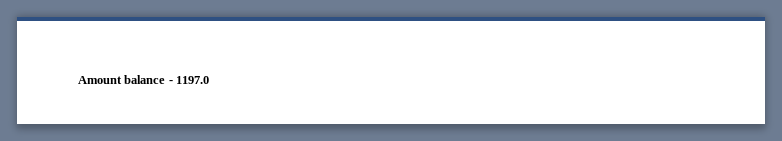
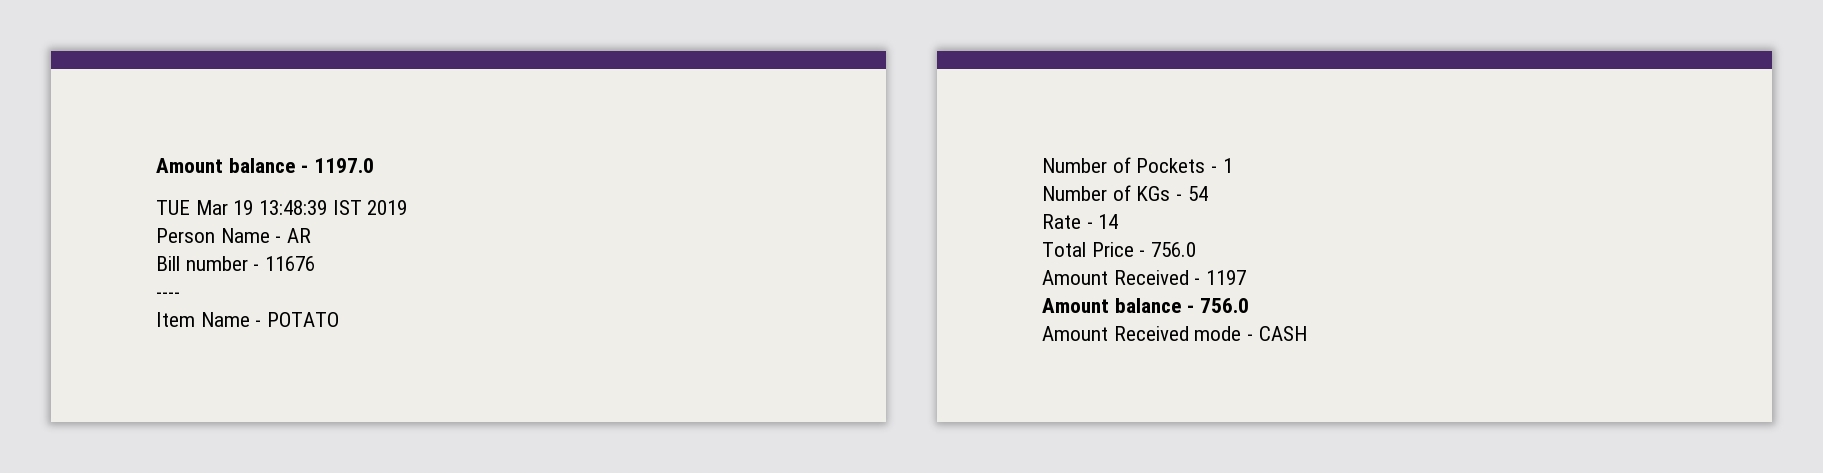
+ TUE Mar 19 13:48:39 IST 2019
+ Person Name - AR
+ Bill number - 11676
+ ----
+ Item Name - POTATO
+ Number of Pockets - 1
+ Number of KGs - 54
+ Rate - 14
+ Total Price - 756.0
+ Amount Received - 1197
+ Amount balance - 756.0
+ Amount Received mode - CASH

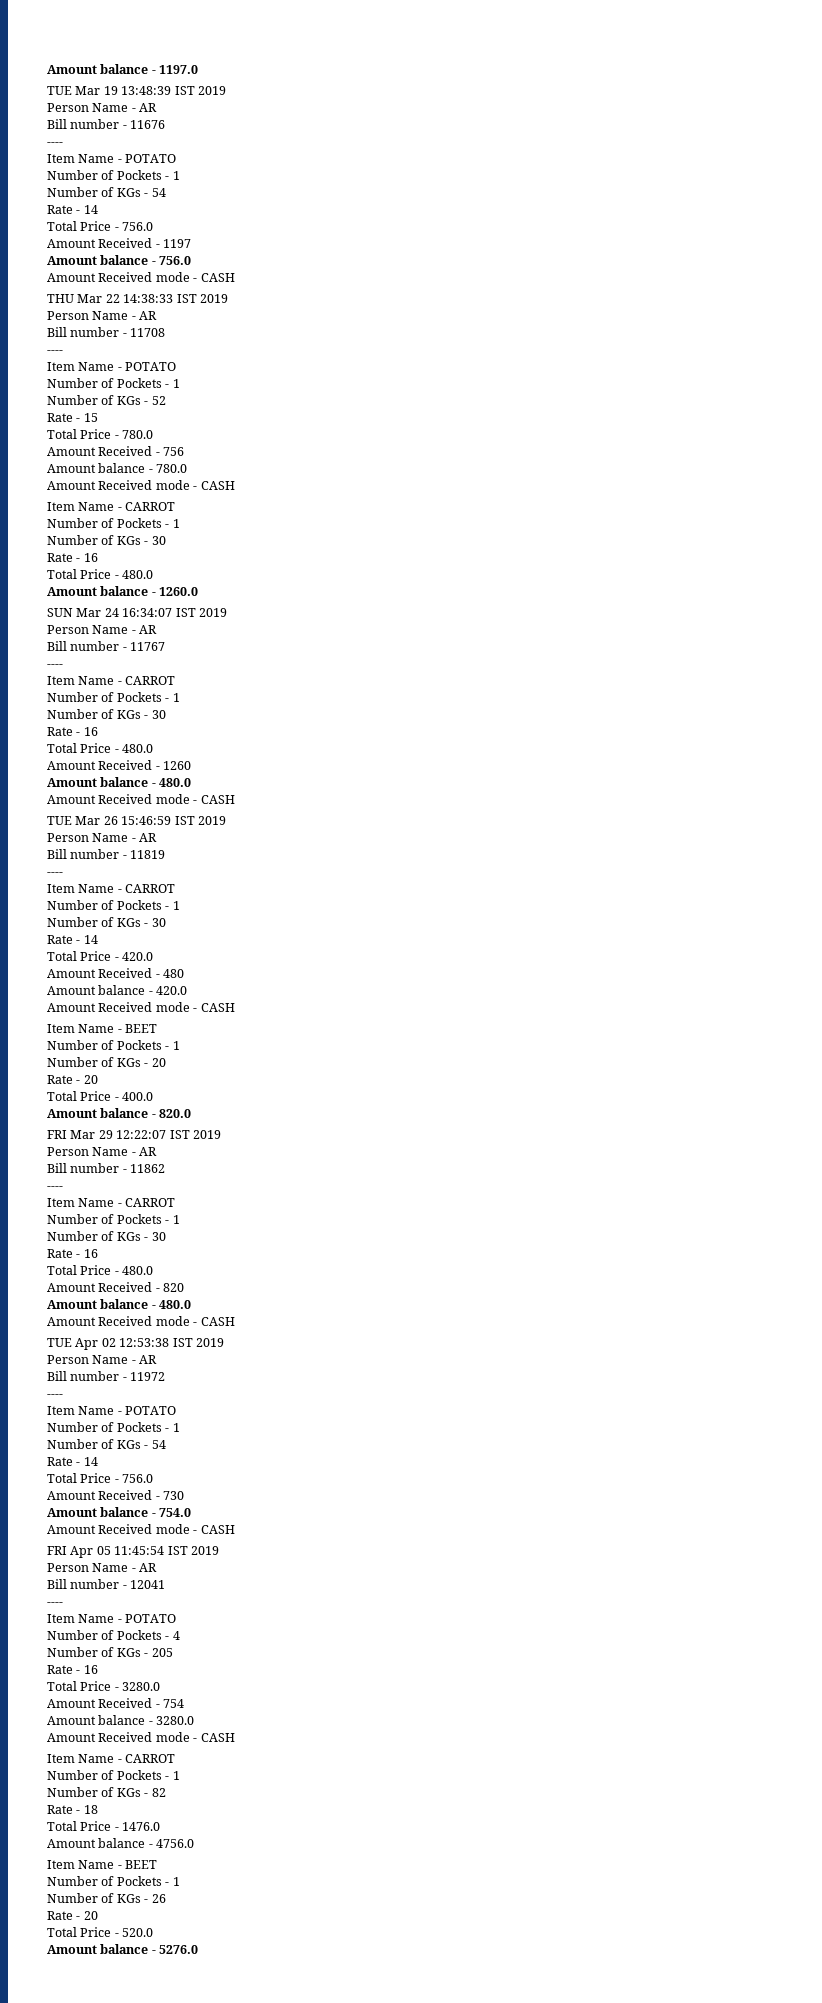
+ THU Mar 22 14:38:33 IST 2019
+ Person Name - AR
+ Bill number - 11708
+ ----
+ Item Name - POTATO
+ Number of Pockets - 1
+ Number of KGs - 52
+ Rate - 15
+ Total Price - 780.0
+ Amount Received - 756
+ Amount balance - 780.0
+ Amount Received mode - CASH
+ Item Name - CARROT
+ Number of Pockets - 1
+ Number of KGs - 30
+ Rate - 16
+ Total Price - 480.0
+ Amount balance - 1260.0
+ SUN Mar 24 16:34:07 IST 2019
+ Person Name - AR
+ Bill number - 11767
+ ----
+ Item Name - CARROT
+ Number of Pockets - 1
+ Number of KGs - 30
+ Rate - 16
+ Total Price - 480.0
+ Amount Received - 1260
+ Amount balance - 480.0
+ Amount Received mode - CASH
+ TUE Mar 26 15:46:59 IST 2019
+ Person Name - AR
+ Bill number - 11819
+ ----
+ Item Name - CARROT
+ Number of Pockets - 1
+ Number of KGs - 30
+ Rate - 14
+ Total Price - 420.0
+ Amount Received - 480
+ Amount balance - 420.0
+ Amount Received mode - CASH
+ Item Name - BEET
+ Number of Pockets - 1
+ Number of KGs - 20
+ Rate - 20
+ Total Price - 400.0
+ Amount balance - 820.0
+ FRI Mar 29 12:22:07 IST 2019
+ Person Name - AR
+ Bill number - 11862
+ ----
+ Item Name - CARROT
+ Number of Pockets - 1
+ Number of KGs - 30
+ Rate - 16
+ Total Price - 480.0
+ Amount Received - 820
+ Amount balance - 480.0
+ Amount Received mode - CASH
+ TUE Apr 02 12:53:38 IST 2019
+ Person Name - AR
+ Bill number - 11972
+ ----
+ Item Name - POTATO
+ Number of Pockets - 1
+ Number of KGs - 54
+ Rate - 14
+ Total Price - 756.0
+ Amount Received - 730
+ Amount balance - 754.0
+ Amount Received mode - CASH
+ FRI Apr 05 11:45:54 IST 2019
+ Person Name - AR
+ Bill number - 12041
+ ----
+ Item Name - POTATO
+ Number of Pockets - 4
+ Number of KGs - 205
+ Rate - 16
+ Total Price - 3280.0
+ Amount Received - 754
+ Amount balance - 3280.0
+ Amount Received mode - CASH
+ Item Name - CARROT
+ Number of Pockets - 1
+ Number of KGs - 82
+ Rate - 18
+ Total Price - 1476.0
+ Amount balance - 4756.0
+ Item Name - BEET
+ Number of Pockets - 1
+ Number of KGs - 26
+ Rate - 20
+ Total Price - 520.0
+ Amount balance - 5276.0

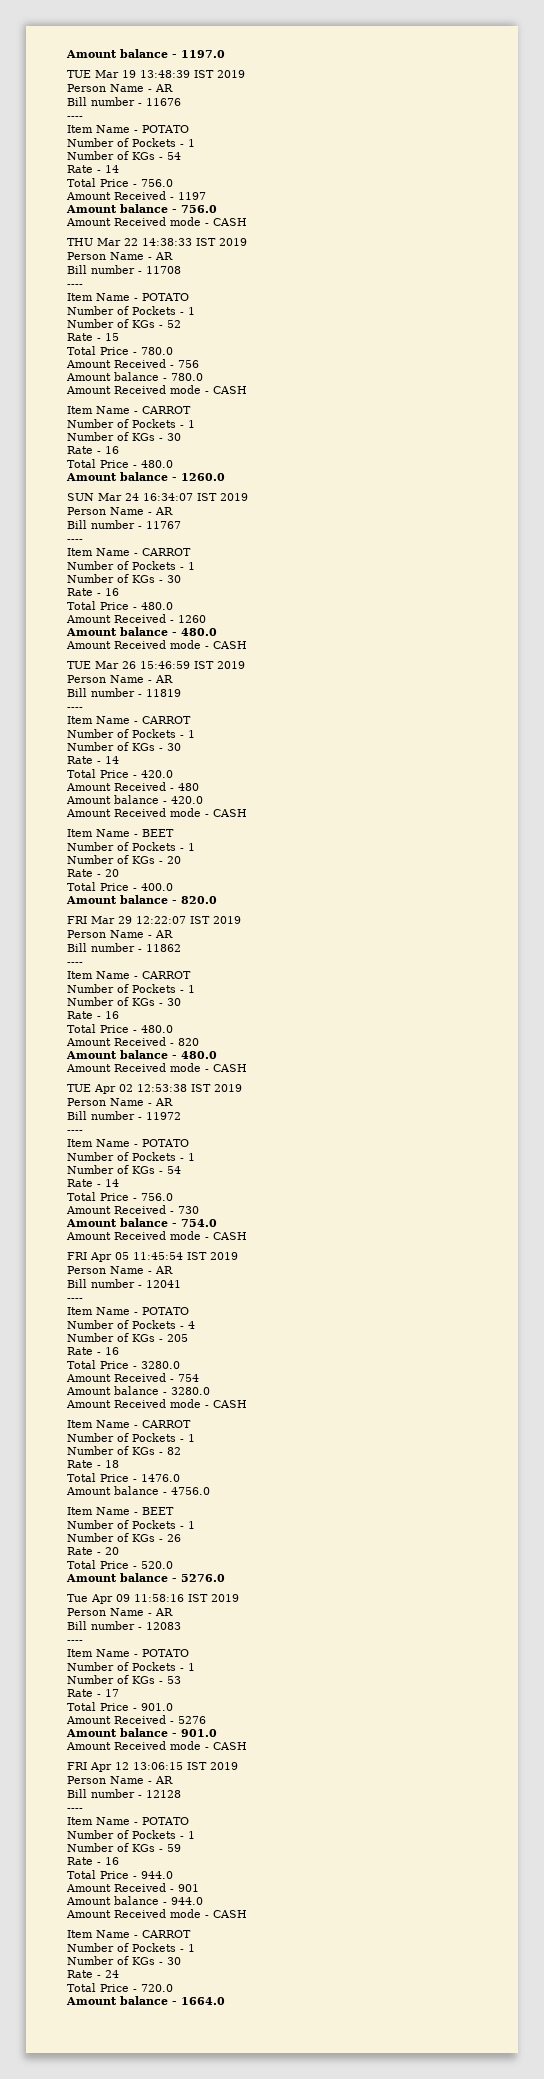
+ Tue Apr 09 11:58:16 IST 2019
+ Person Name - AR
+ Bill number - 12083
+ ----
+ Item Name - POTATO
+ Number of Pockets - 1
+ Number of KGs - 53
+ Rate - 17
+ Total Price - 901.0
+ Amount Received - 5276
+ Amount balance - 901.0
+ Amount Received mode - CASH
+ FRI Apr 12 13:06:15 IST 2019
+ Person Name - AR
+ Bill number - 12128
+ ----
+ Item Name - POTATO
+ Number of Pockets - 1
+ Number of KGs - 59
+ Rate - 16
+ Total Price - 944.0
+ Amount Received - 901
+ Amount balance - 944.0
+ Amount Received mode - CASH
+ Item Name - CARROT
+ Number of Pockets - 1
+ Number of KGs - 30
+ Rate - 24
+ Total Price - 720.0
+ Amount balance - 1664.0

